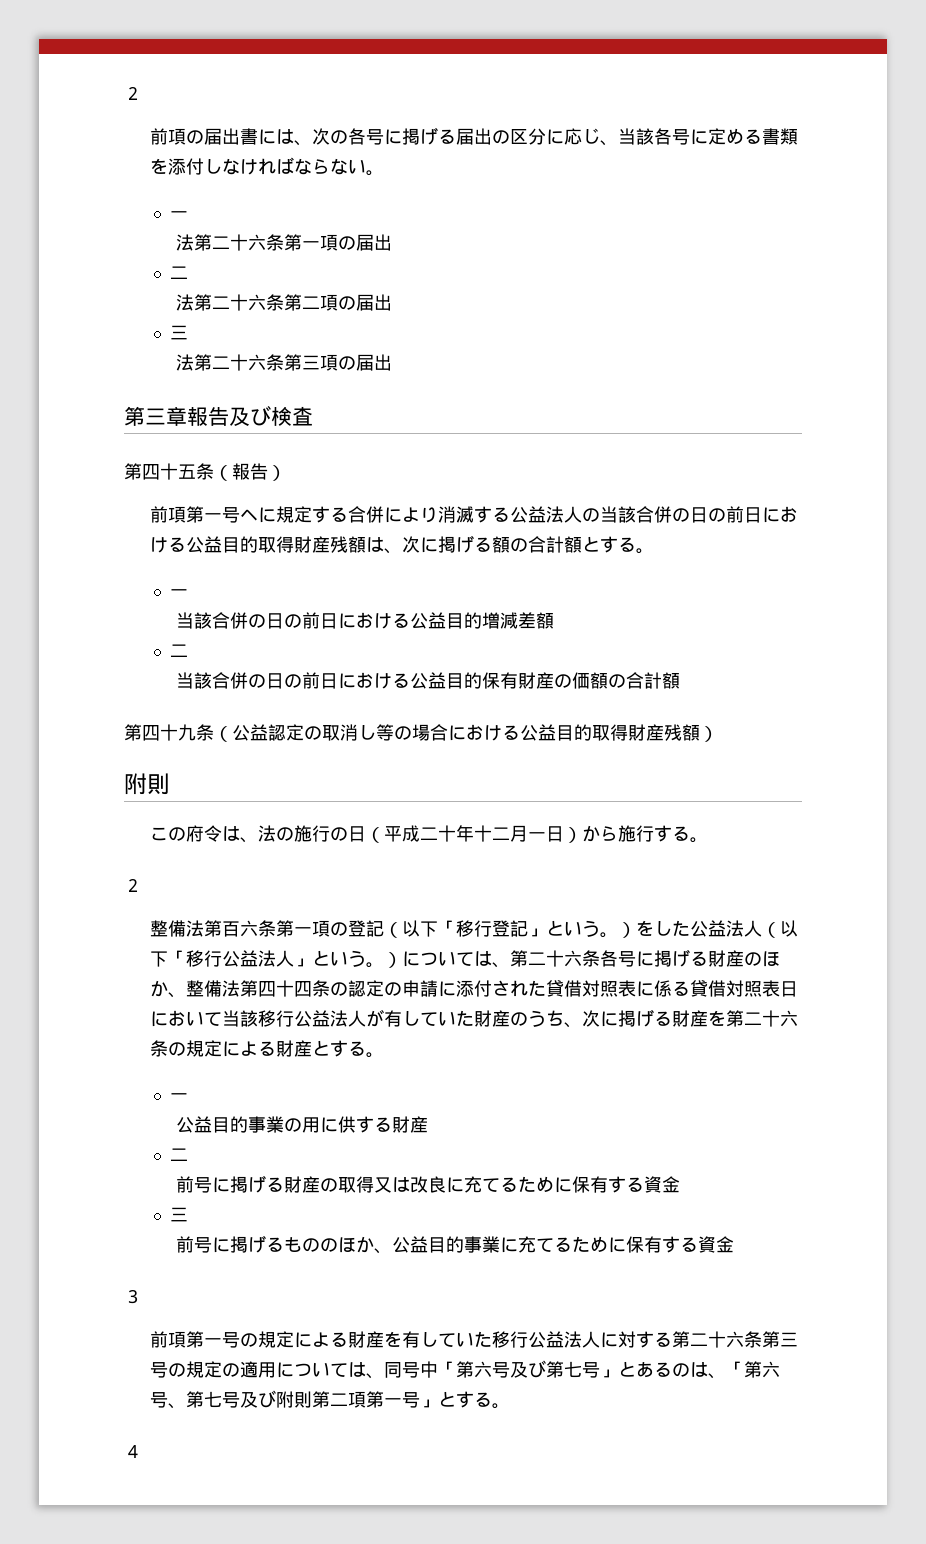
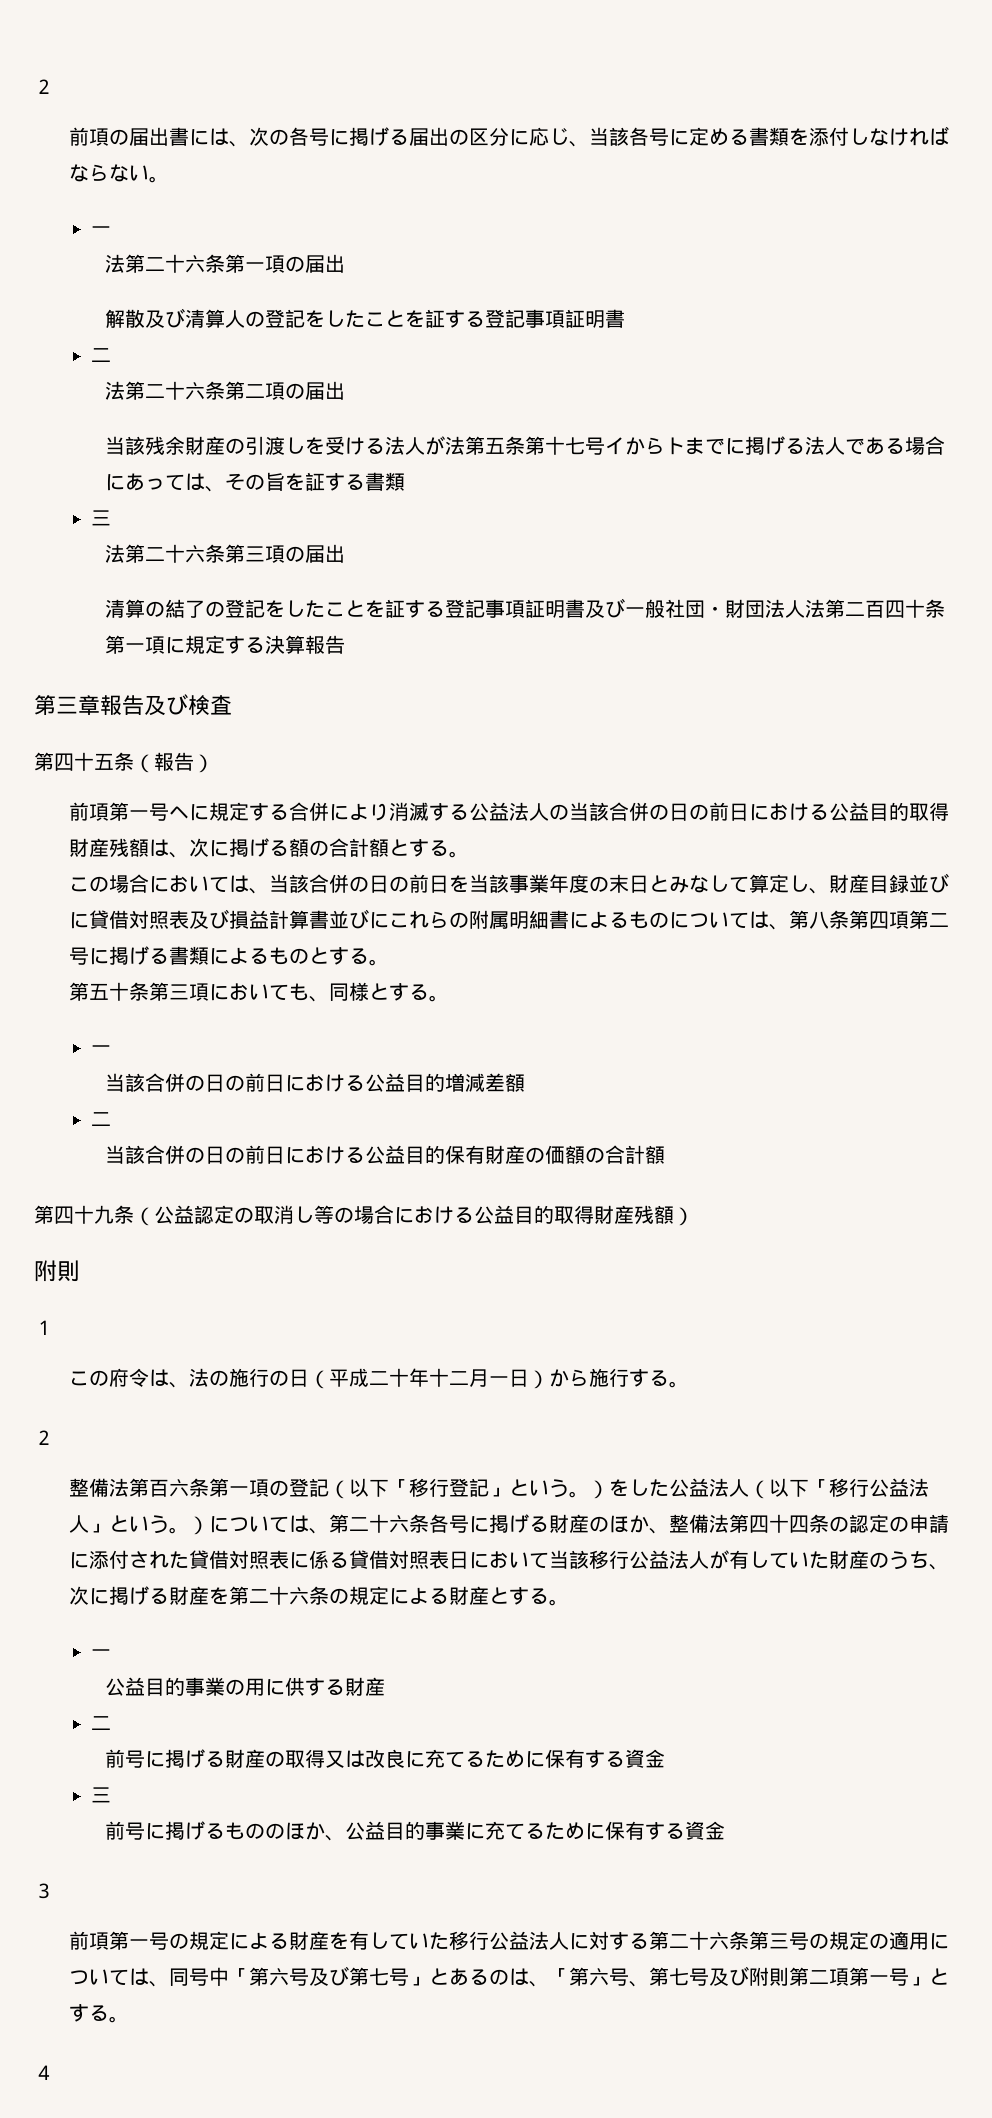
+ 解散及び清算人の登記をしたことを証する登記事項証明書
+ 当該残余財産の引渡しを受ける法人が法第五条第十七号イからトまでに掲げる法人である場合にあっては、その旨を証する書類
+ 清算の結了の登記をしたことを証する登記事項証明書及び一般社団・財団法人法第二百四十条第一項に規定する決算報告
+ この場合においては、当該合併の日の前日を当該事業年度の末日とみなして算定し、財産目録並びに貸借対照表及び損益計算書並びにこれらの附属明細書によるものについては、第八条第四項第二号に掲げる書類によるものとする。
+ 第五十条第三項においても、同様とする。
+ １

